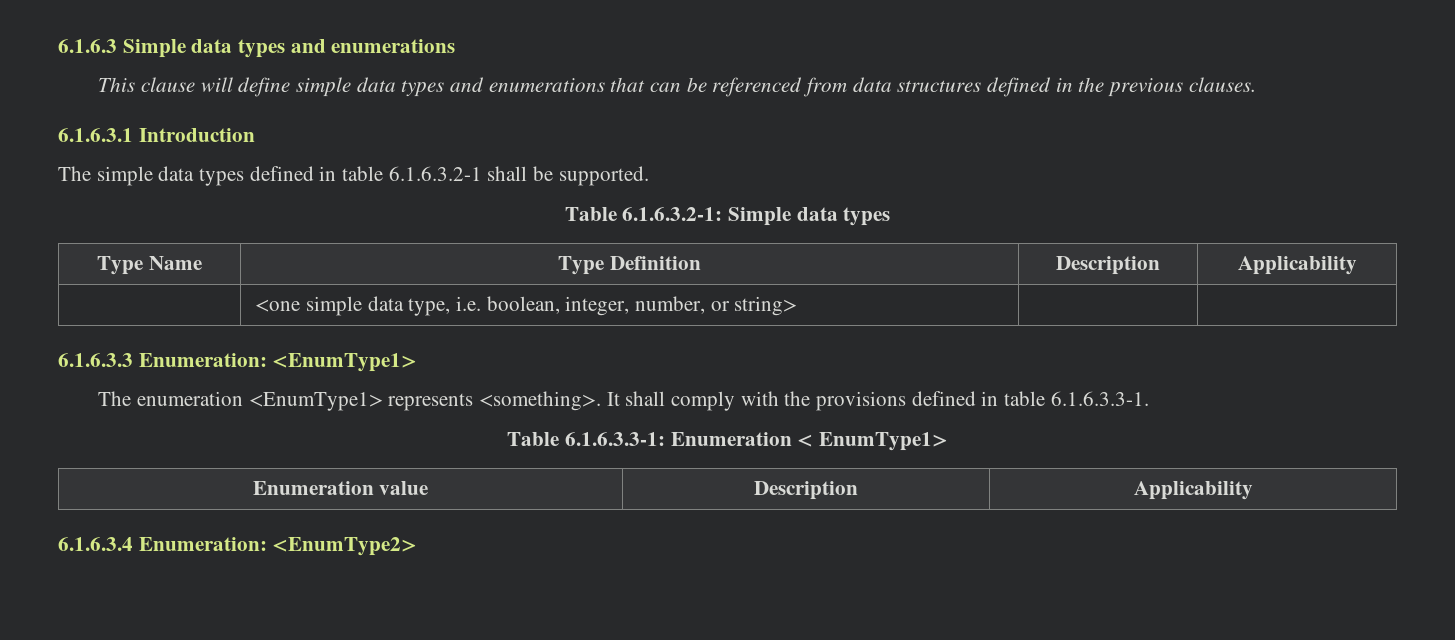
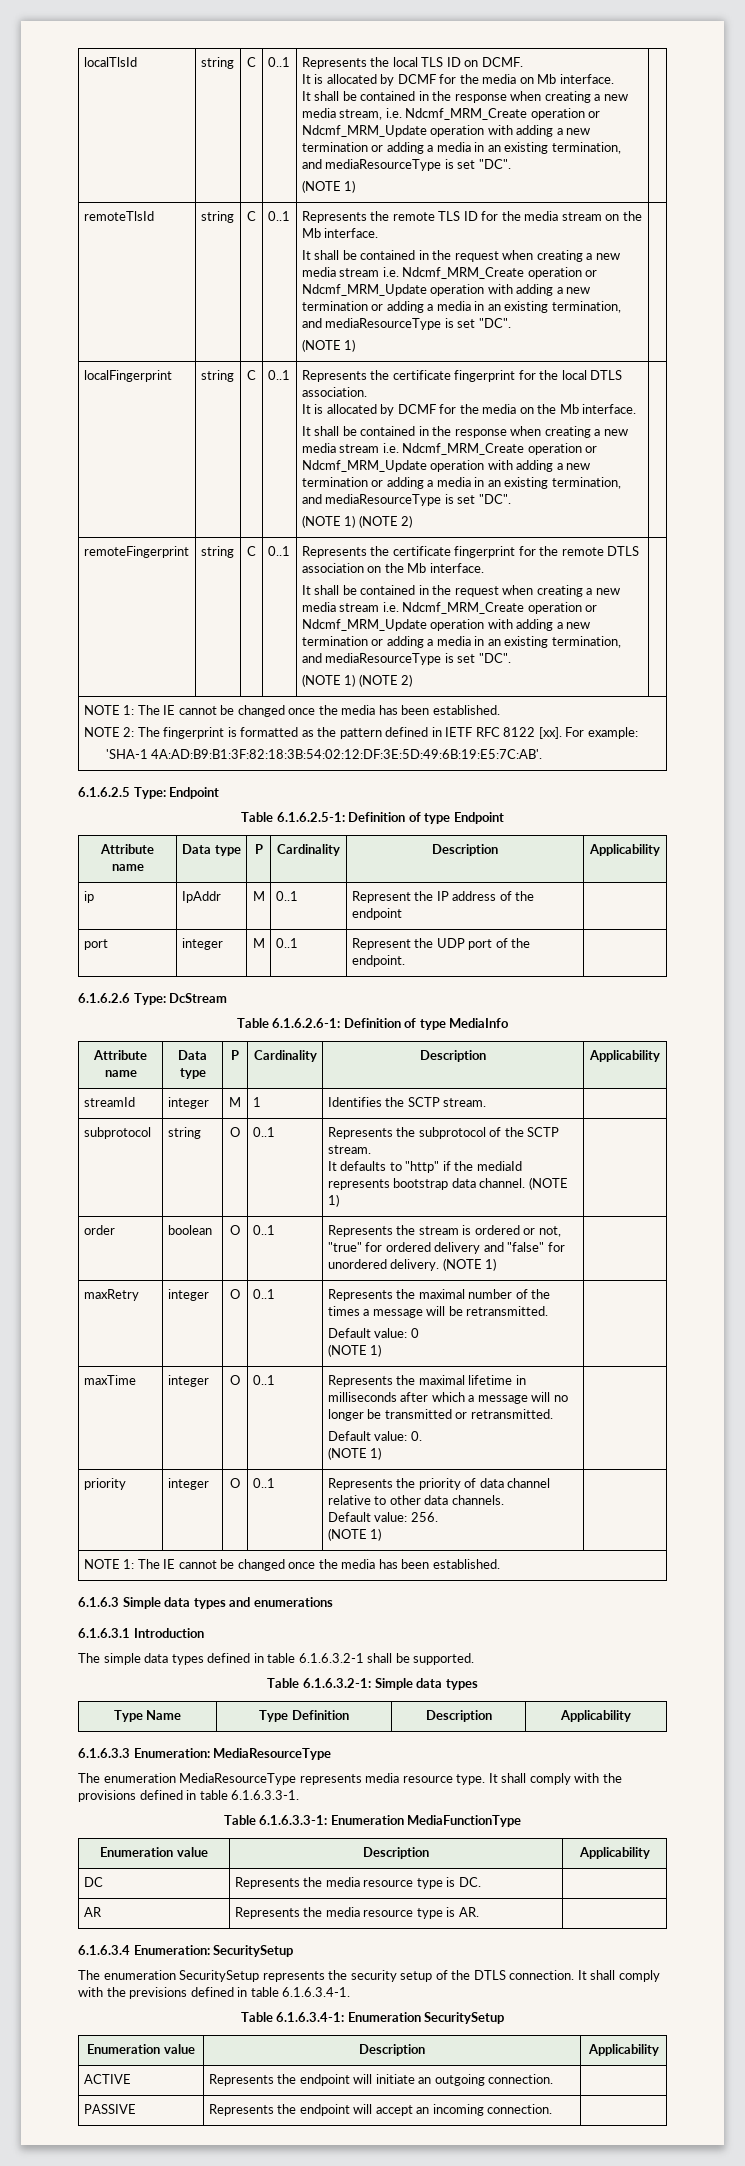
+ localTlsId | string | C | 0..1 | Represents the local TLS ID on DCMF.
+ It is allocated by DCMF for the media on Mb interface.
+ It shall be contained in the response when creating a new media stream, i.e. Ndcmf_MRM_Create operation or Ndcmf_MRM_Update operation with adding a new termination or adding a media in an existing termination, and mediaResourceType is set "DC".
+ (NOTE 1) |
+ remoteTlsId | string | C | 0..1 | Represents the remote TLS ID for the media stream on the Mb interface.
+ It shall be contained in the request when creating a new media stream i.e. Ndcmf_MRM_Create operation or Ndcmf_MRM_Update operation with adding a new termination or adding a media in an existing termination, and mediaResourceType is set "DC".
+ (NOTE 1) |
+ localFingerprint | string | C | 0..1 | Represents the certificate fingerprint for the local DTLS association.
+ It is allocated by DCMF for the media on the Mb interface.
+ It shall be contained in the response when creating a new media stream i.e. Ndcmf_MRM_Create operation or Ndcmf_MRM_Update operation with adding a new termination or adding a media in an existing termination, and mediaResourceType is set "DC".
+ (NOTE 1) (NOTE 2) |
+ remoteFingerprint | string | C | 0..1 | Represents the certificate fingerprint for the remote DTLS association on the Mb interface.
+ It shall be contained in the request when creating a new media stream i.e. Ndcmf_MRM_Create operation or Ndcmf_MRM_Update operation with adding a new termination or adding a media in an existing termination, and mediaResourceType is set "DC".
+ (NOTE 1) (NOTE 2) |
+ NOTE 1: The IE cannot be changed once the media has been established.
+ NOTE 2: The fingerprint is formatted as the pattern defined in IETF RFC 8122 [xx]. For example:
+ 'SHA-1 4A:AD:B9:B1:3F:82:18:3B:54:02:12:DF:3E:5D:49:6B:19:E5:7C:AB'.
+ 6.1.6.2.5 Type: Endpoint
+ Table 6.1.6.2.5-1: Definition of type Endpoint
+ Attribute name | Data type | P | Cardinality | Description | Applicability
+ ip | IpAddr | M | 0..1 | Represent the IP address of the endpoint |
+ port | integer | M | 0..1 | Represent the UDP port of the endpoint. |
+ 6.1.6.2.6 Type: DcStream
+ Table 6.1.6.2.6-1: Definition of type MediaInfo
+ Attribute name | Data type | P | Cardinality | Description | Applicability
+ streamId | integer | M | 1 | Identifies the SCTP stream. |
+ subprotocol | string | O | 0..1 | Represents the subprotocol of the SCTP stream.
+ It defaults to "http" if the mediaId represents bootstrap data channel. (NOTE 1) |
+ order | boolean | O | 0..1 | Represents the stream is ordered or not, "true" for ordered delivery and "false" for unordered delivery. (NOTE 1) |
+ maxRetry | integer | O | 0..1 | Represents the maximal number of the times a message will be retransmitted.
+ Default value: 0
+ (NOTE 1) |
+ maxTime | integer | O | 0..1 | Represents the maximal lifetime in milliseconds after which a message will no longer be transmitted or retransmitted.
+ Default value: 0.
+ (NOTE 1) |
+ priority | integer | O | 0..1 | Represents the priority of data channel relative to other data channels.
+ Default value: 256.
+ (NOTE 1) |
+ NOTE 1: The IE cannot be changed once the media has been established.
- This clause will define simple data types and enumerations that can be referenced from data structures defined in the previous clauses.
- | <one simple data type, i.e. boolean, integer, number, or string> | |
- 6.1.6.3.3 Enumeration: <EnumType1>
- The enumeration <EnumType1> represents <something>.
+ 6.1.6.3.3 Enumeration: MediaResourceType
+ The enumeration MediaResourceType represents media resource type.
- Table 6.1.6.3.3-1: Enumeration < EnumType1>
+ Table 6.1.6.3.3-1: Enumeration MediaFunctionType
  Enumeration value | Description | Applicability
- 6.1.6.3.4 Enumeration: <EnumType2>
+ DC | Represents the media resource type is DC. |
+ AR | Represents the media resource type is AR. |
+ 6.1.6.3.4 Enumeration: SecuritySetup
+ The enumeration SecuritySetup represents the security setup of the DTLS connection. It shall comply with the previsions defined in table 6.1.6.3.4-1.
+ Table 6.1.6.3.4-1: Enumeration SecuritySetup
+ Enumeration value | Description | Applicability
+ ACTIVE | Represents the endpoint will initiate an outgoing connection. |
+ PASSIVE | Represents the endpoint will accept an incoming connection. |

